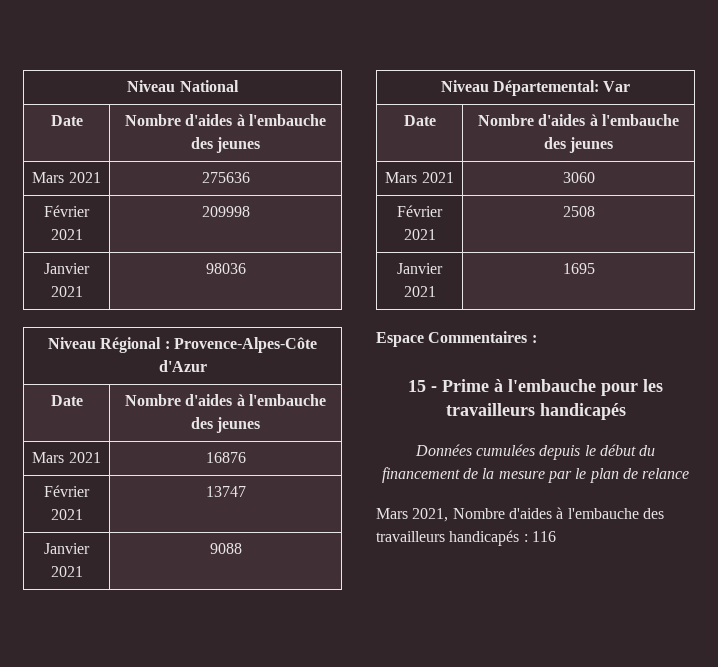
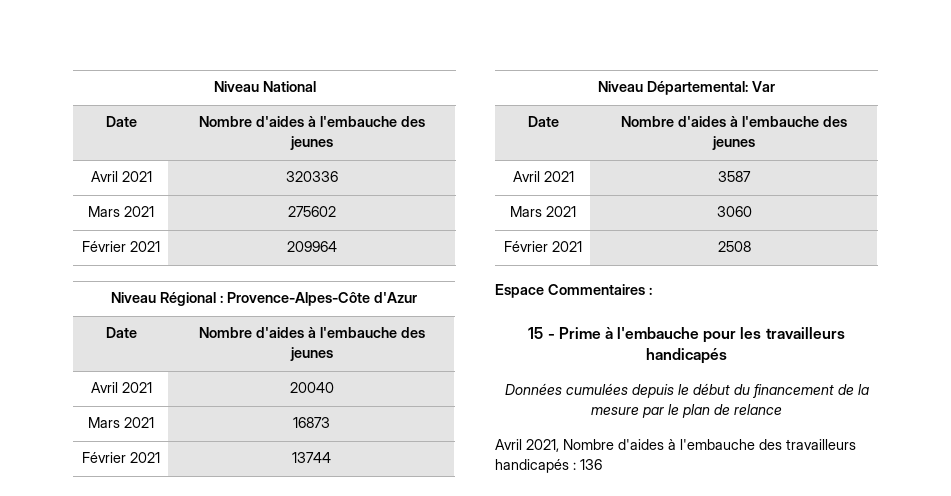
- Mars 2021 | 275636
- Février 2021 | 209998
- Janvier 2021 | 98036
+ Avril 2021 | 320336
+ Mars 2021 | 275602
+ Février 2021 | 209964
- Mars 2021 | 16876
- Février 2021 | 13747
- Janvier 2021 | 9088
+ Avril 2021 | 20040
+ Mars 2021 | 16873
+ Février 2021 | 13744
+ Avril 2021 | 3587
- Janvier 2021 | 1695
- Mars 2021, Nombre d'aides à l'embauche des travailleurs handicapés : 116
+ Avril 2021, Nombre d'aides à l'embauche des travailleurs handicapés : 136

